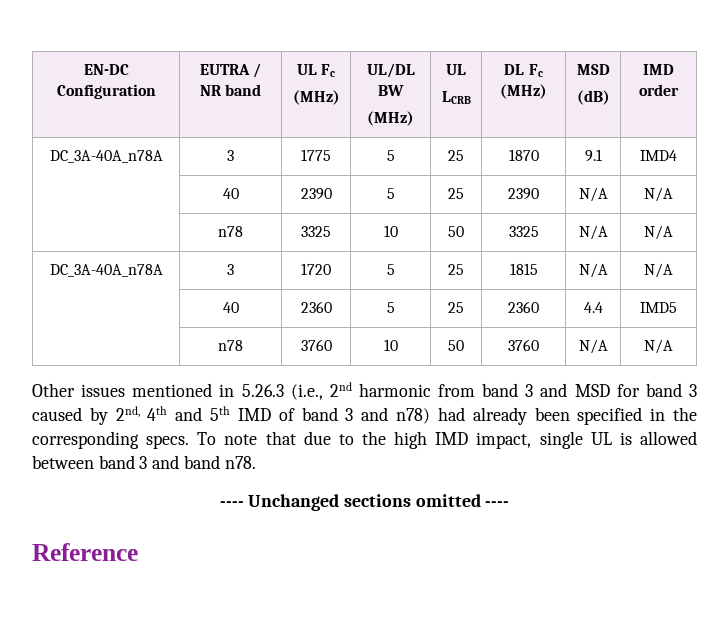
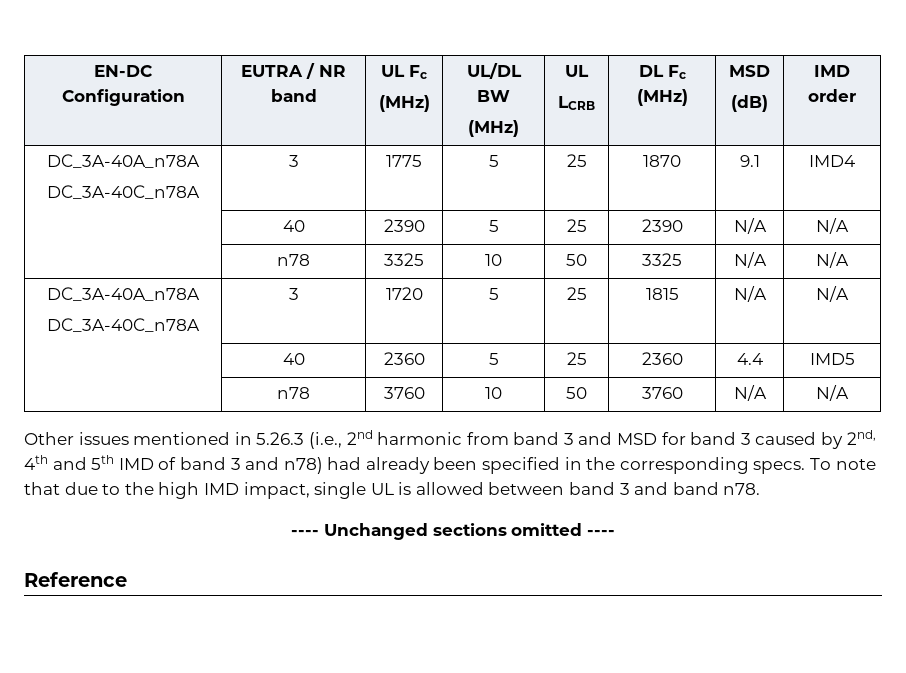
  EN-DC Configuration | EUTRA / NR band | UL Fc
  (MHz) | UL/DL BW
  (MHz) | UL
  LCRB | DL Fc (MHz) | MSD
  (dB) | IMD order
- DC_3A-40A_n78A | 3 | 1775 | 5 | 25 | 1870 | 9.1 | IMD4
+ DC_3A-40A_n78A
+ DC_3A-40C_n78A | 3 | 1775 | 5 | 25 | 1870 | 9.1 | IMD4
  | n78 | 3325 | 10 | 50 | 3325 | N/A | N/A
- DC_3A-40A_n78A | 3 | 1720 | 5 | 25 | 1815 | N/A | N/A
+ DC_3A-40A_n78A
+ DC_3A-40C_n78A | 3 | 1720 | 5 | 25 | 1815 | N/A | N/A

